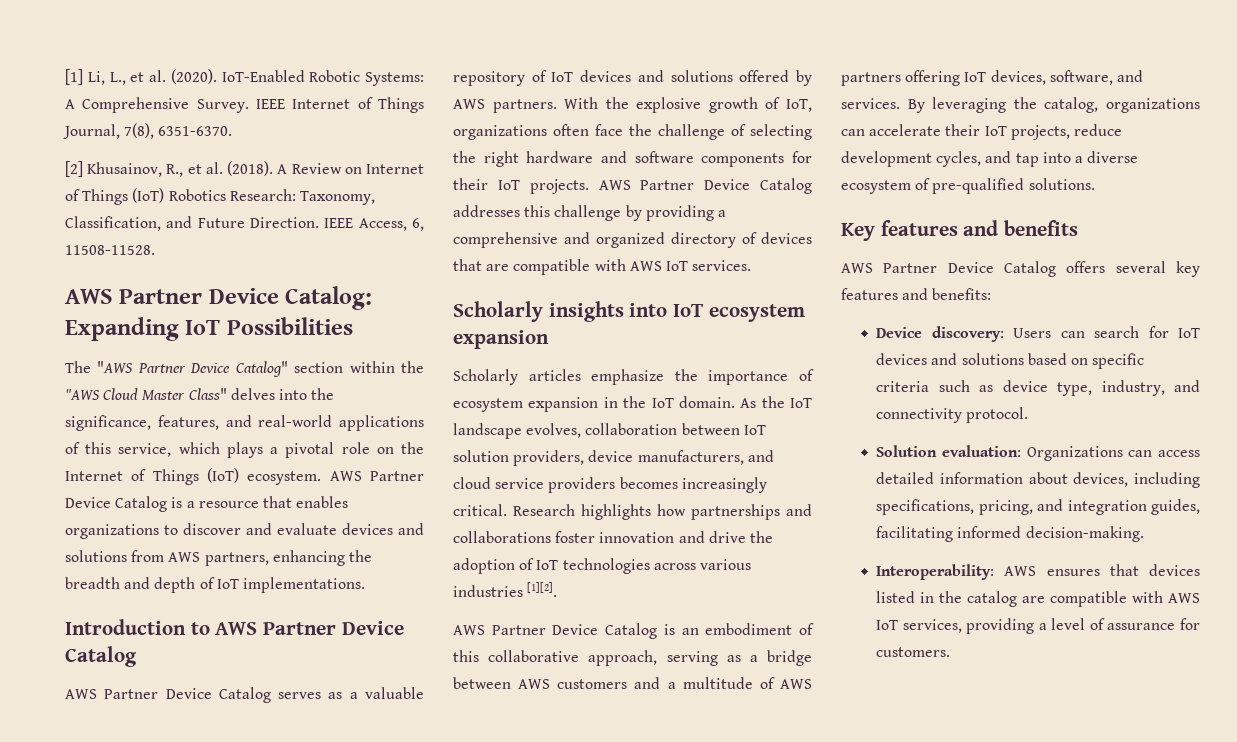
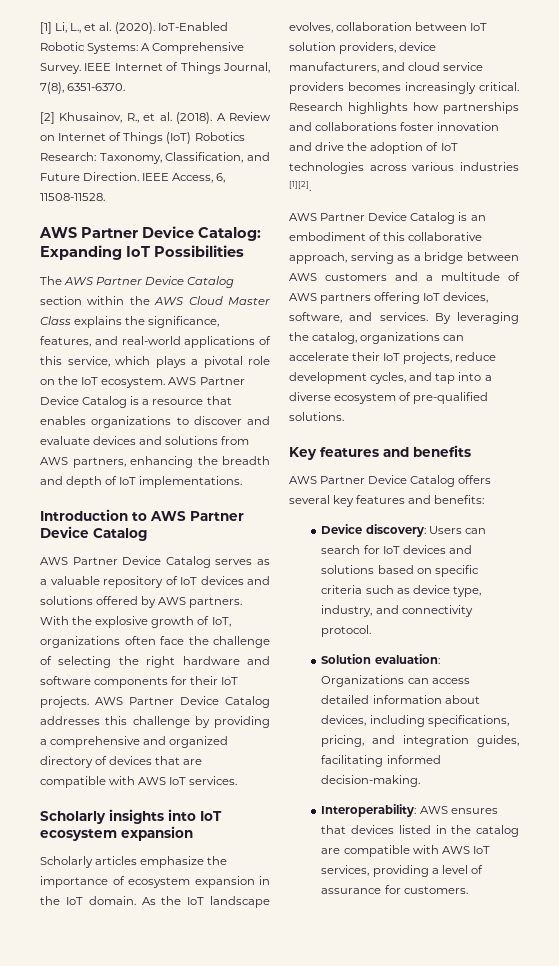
- The "AWS Partner Device Catalog" section within the "AWS Cloud Master Class" delves into the significance, features, and real-world applications of this service, which plays a pivotal role on the Internet of Things (IoT) ecosystem.
+ The AWS Partner Device Catalog section within the AWS Cloud Master Class explains the significance, features, and real-world applications of this service, which plays a pivotal role on the IoT ecosystem.

